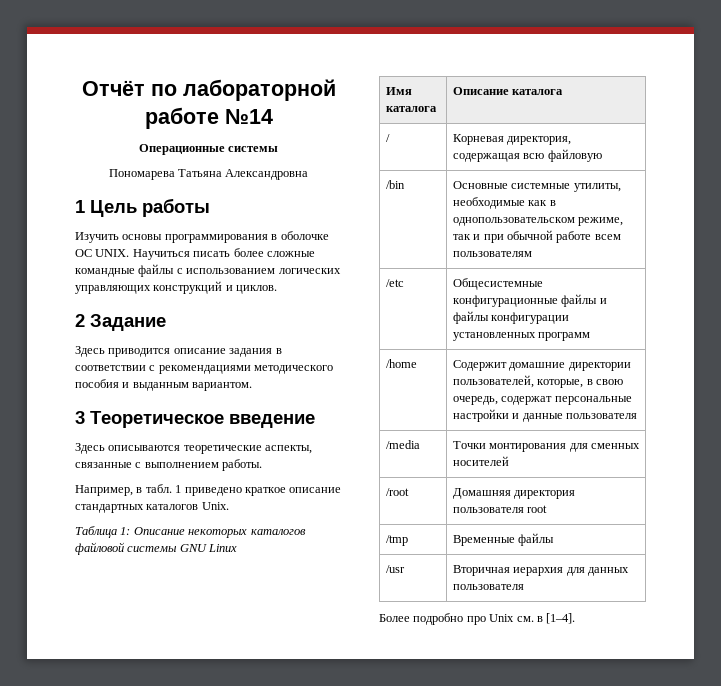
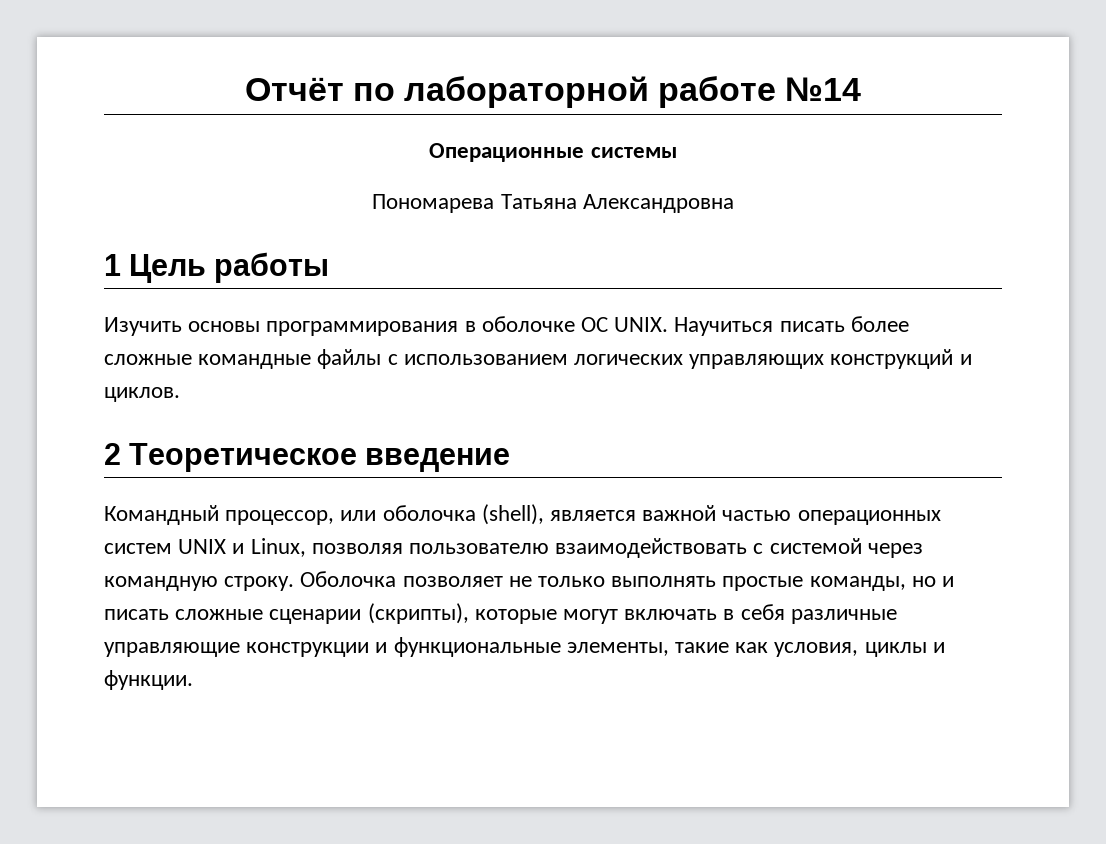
- 2 Задание
- Здесь приводится описание задания в соответствии с рекомендациями методического пособия и выданным вариантом.
- 3 Теоретическое введение
- Здесь описываются теоретические аспекты, связанные с выполнением работы.
- Например, в табл. 1 приведено краткое описание стандартных каталогов Unix.
- Таблица 1: Описание некоторых каталогов файловой системы GNU Linux
- Имя каталога | Описание каталога
- / | Корневая директория, содержащая всю файловую
- /bin | Основные системные утилиты, необходимые как в однопользовательском режиме, так и при обычной работе всем пользователям
- /etc | Общесистемные конфигурационные файлы и файлы конфигурации установленных программ
- /home | Содержит домашние директории пользователей, которые, в свою очередь, содержат персональные настройки и данные пользователя
- /media | Точки монтирования для сменных носителей
- /root | Домашняя директория пользователя root
- /tmp | Временные файлы
- /usr | Вторичная иерархия для данных пользователя
- Более подробно про Unix см. в [1–4].
+ 2 Теоретическое введение
+ Командный процессор, или оболочка (shell), является важной частью операционных систем UNIX и Linux, позволяя пользователю взаимодействовать с системой через командную строку. Оболочка позволяет не только выполнять простые команды, но и писать сложные сценарии (скрипты), которые могут включать в себя различные управляющие конструкции и функциональные элементы, такие как условия, циклы и функции.

